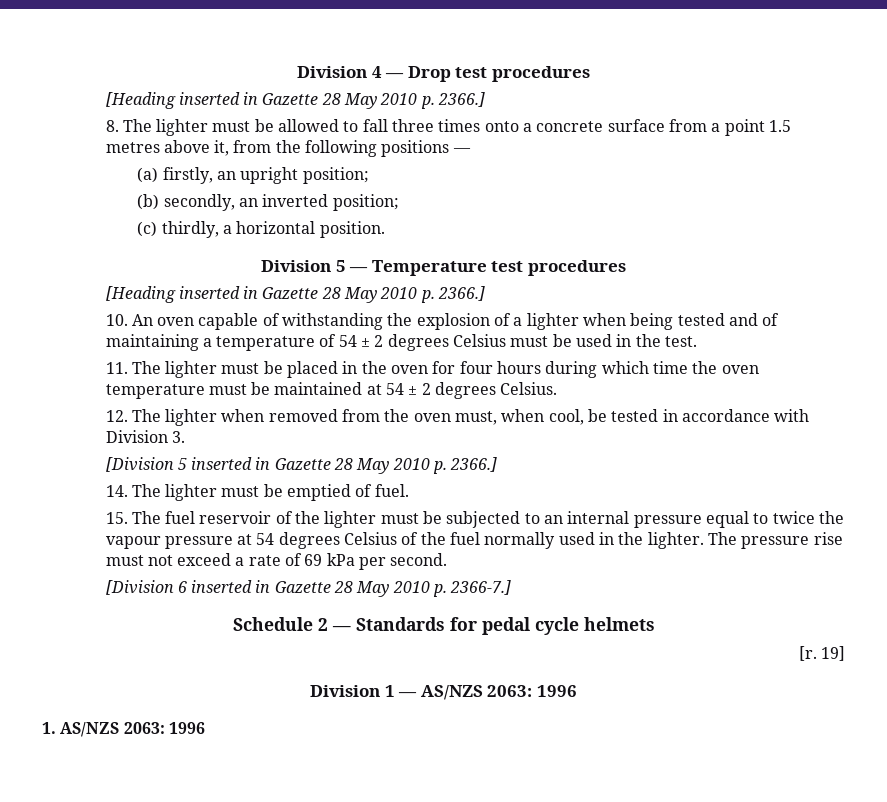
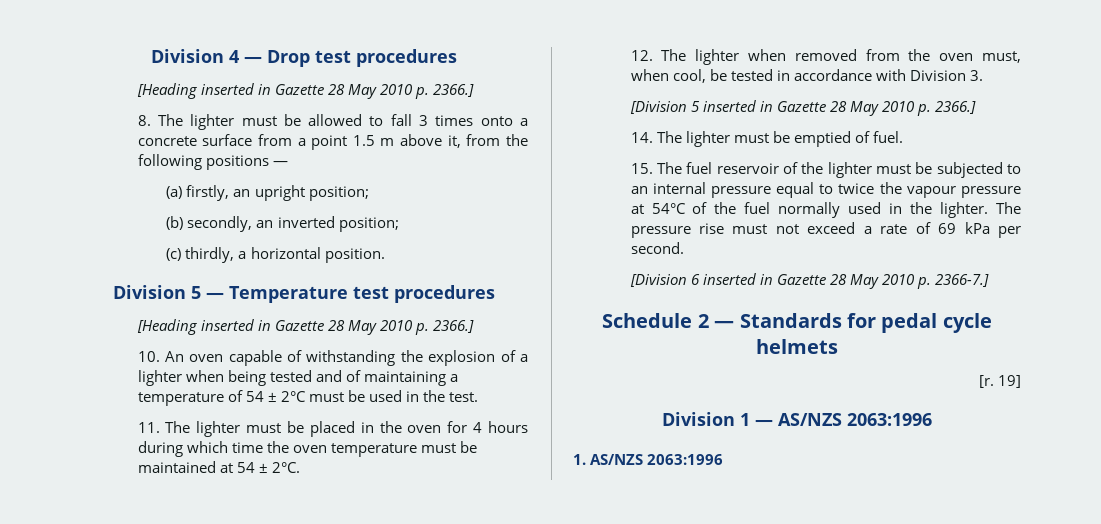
- 8. The lighter must be allowed to fall three times onto a concrete surface from a point 1.5 metres above it, from the following positions —
+ 8. The lighter must be allowed to fall 3 times onto a concrete surface from a point 1.5 m above it, from the following positions —
- 10. An oven capable of withstanding the explosion of a lighter when being tested and of maintaining a temperature of 54 ± 2 degrees Celsius must be used in the test.
+ 10. An oven capable of withstanding the explosion of a lighter when being tested and of maintaining a temperature of 54 ± 2°C must be used in the test.
- 11. The lighter must be placed in the oven for four hours during which time the oven temperature must be maintained at 54 ± 2 degrees Celsius.
+ 11. The lighter must be placed in the oven for 4 hours during which time the oven temperature must be maintained at 54 ± 2°C.
- 15. The fuel reservoir of the lighter must be subjected to an internal pressure equal to twice the vapour pressure at 54 degrees Celsius of the fuel normally used in the lighter.
+ 15. The fuel reservoir of the lighter must be subjected to an internal pressure equal to twice the vapour pressure at 54°C of the fuel normally used in the lighter.
- Division 1 — AS/NZS 2063: 1996
+ Division 1 — AS/NZS 2063:1996
- 1. AS/NZS 2063: 1996
+ 1. AS/NZS 2063:1996

